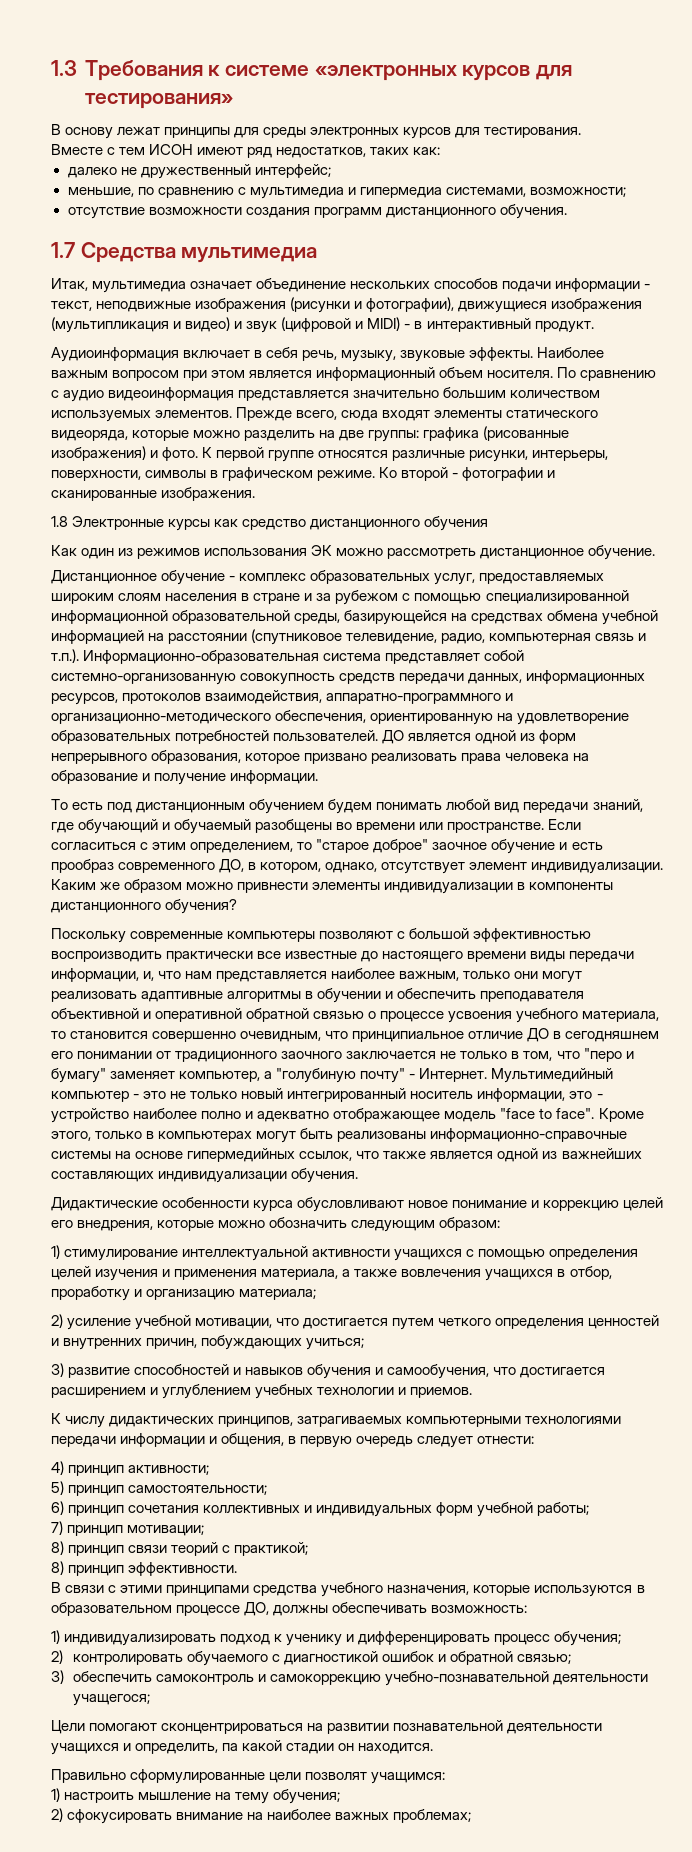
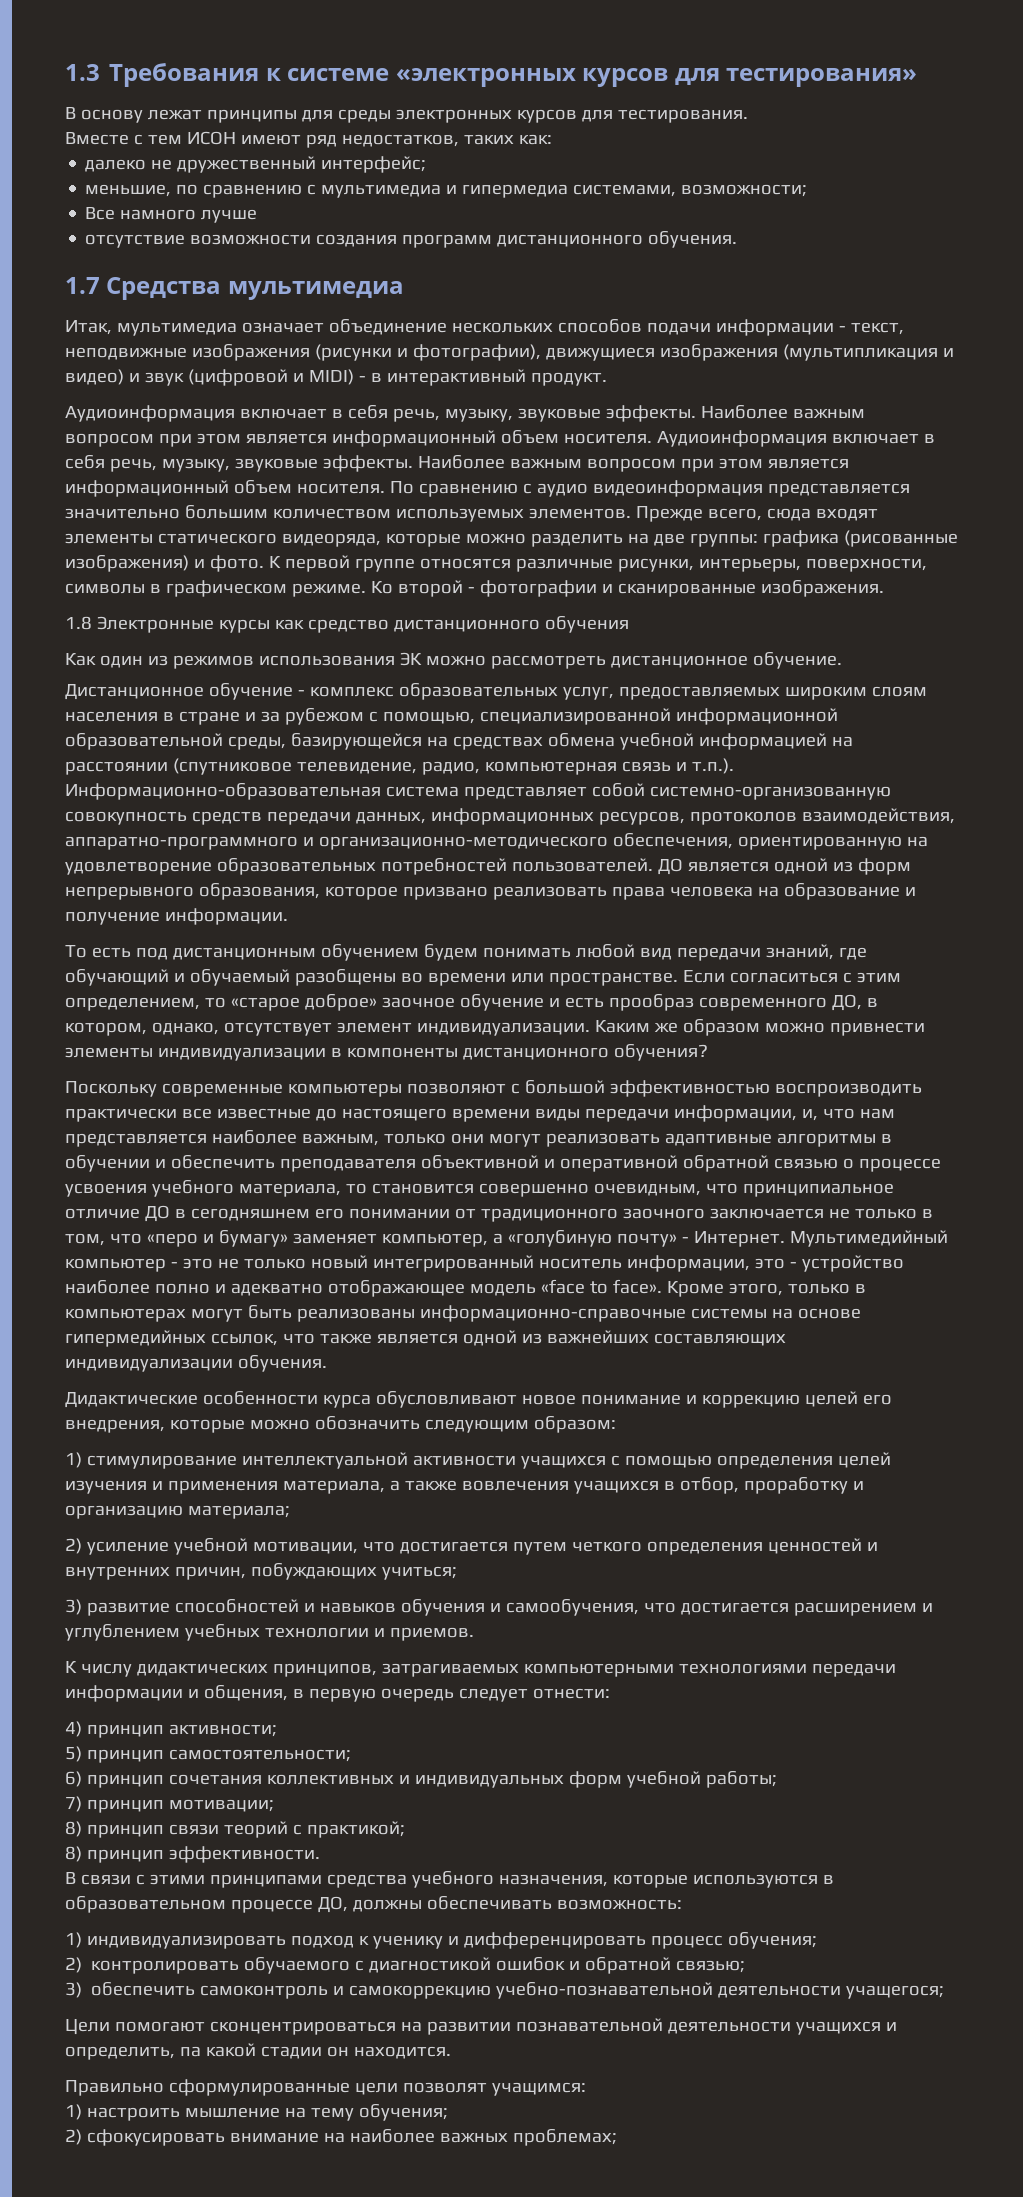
+ Все намного лучше
- Наиболее важным вопросом при этом является информационный объем носителя.
+ Наиболее важным вопросом при этом является информационный объем носителя. Аудиоинформация включает в себя речь, музыку, звуковые эффекты. Наиболее важным вопросом при этом является информационный объем носителя.
- Дистанционное обучение - комплекс образовательных услуг, предоставляемых широким слоям населения в стране и за рубежом с помощью специализированной информационной образовательной среды, базирующейся на средствах обмена учебной информацией на расстоянии (спутниковое телевидение, радио, компьютерная связь и т.п.). Информационно-образовательная система представляет собой системно-организованную совокупность средств передачи данных, информационных ресурсов, протоколов взаимодействия, аппаратно-программного и организационно-методического обеспечения, ориентированную на удовлетворение образовательных потребностей пользователей.
+ Дистанционное обучение - комплекс образовательных услуг, предоставляемых широким слоям населения в стране и за рубежом с помощью, специализированной информационной образовательной среды, базирующейся на средствах обмена учебной информацией на расстоянии (спутниковое телевидение, радио, компьютерная связь и т.п.). Информационно-образовательная система представляет собой системно-организованную совокупность средств передачи данных, информационных ресурсов, протоколов взаимодействия, аппаратно-программного и организационно-методического обеспечения, ориентированную на удовлетворение образовательных потребностей пользователей.
- Если согласиться с этим определением, то "старое доброе" заочное обучение и есть прообраз современного ДО, в котором, однако, отсутствует элемент индивидуализации.
+ Если согласиться с этим определением, то «старое доброе» заочное обучение и есть прообраз современного ДО, в котором, однако, отсутствует элемент индивидуализации.
- Поскольку современные компьютеры позволяют с большой эффективностью воспроизводить практически все известные до настоящего времени виды передачи информации, и, что нам представляется наиболее важным, только они могут реализовать адаптивные алгоритмы в обучении и обеспечить преподавателя объективной и оперативной обратной связью о процессе усвоения учебного материала, то становится совершенно очевидным, что принципиальное отличие ДО в сегодняшнем его понимании от традиционного заочного заключается не только в том, что "перо и бумагу" заменяет компьютер, а "голубиную почту" - Интернет.
+ Поскольку современные компьютеры позволяют с большой эффективностью воспроизводить практически все известные до настоящего времени виды передачи информации, и, что нам представляется наиболее важным, только они могут реализовать адаптивные алгоритмы в обучении и обеспечить преподавателя объективной и оперативной обратной связью о процессе усвоения учебного материала, то становится совершенно очевидным, что принципиальное отличие ДО в сегодняшнем его понимании от традиционного заочного заключается не только в том, что «перо и бумагу» заменяет компьютер, а «голубиную почту» - Интернет.
- Мультимедийный компьютер - это не только новый интегрированный носитель информации, это - устройство наиболее полно и адекватно отображающее модель "face to face".
+ Мультимедийный компьютер - это не только новый интегрированный носитель информации, это - устройство наиболее полно и адекватно отображающее модель «face to face».

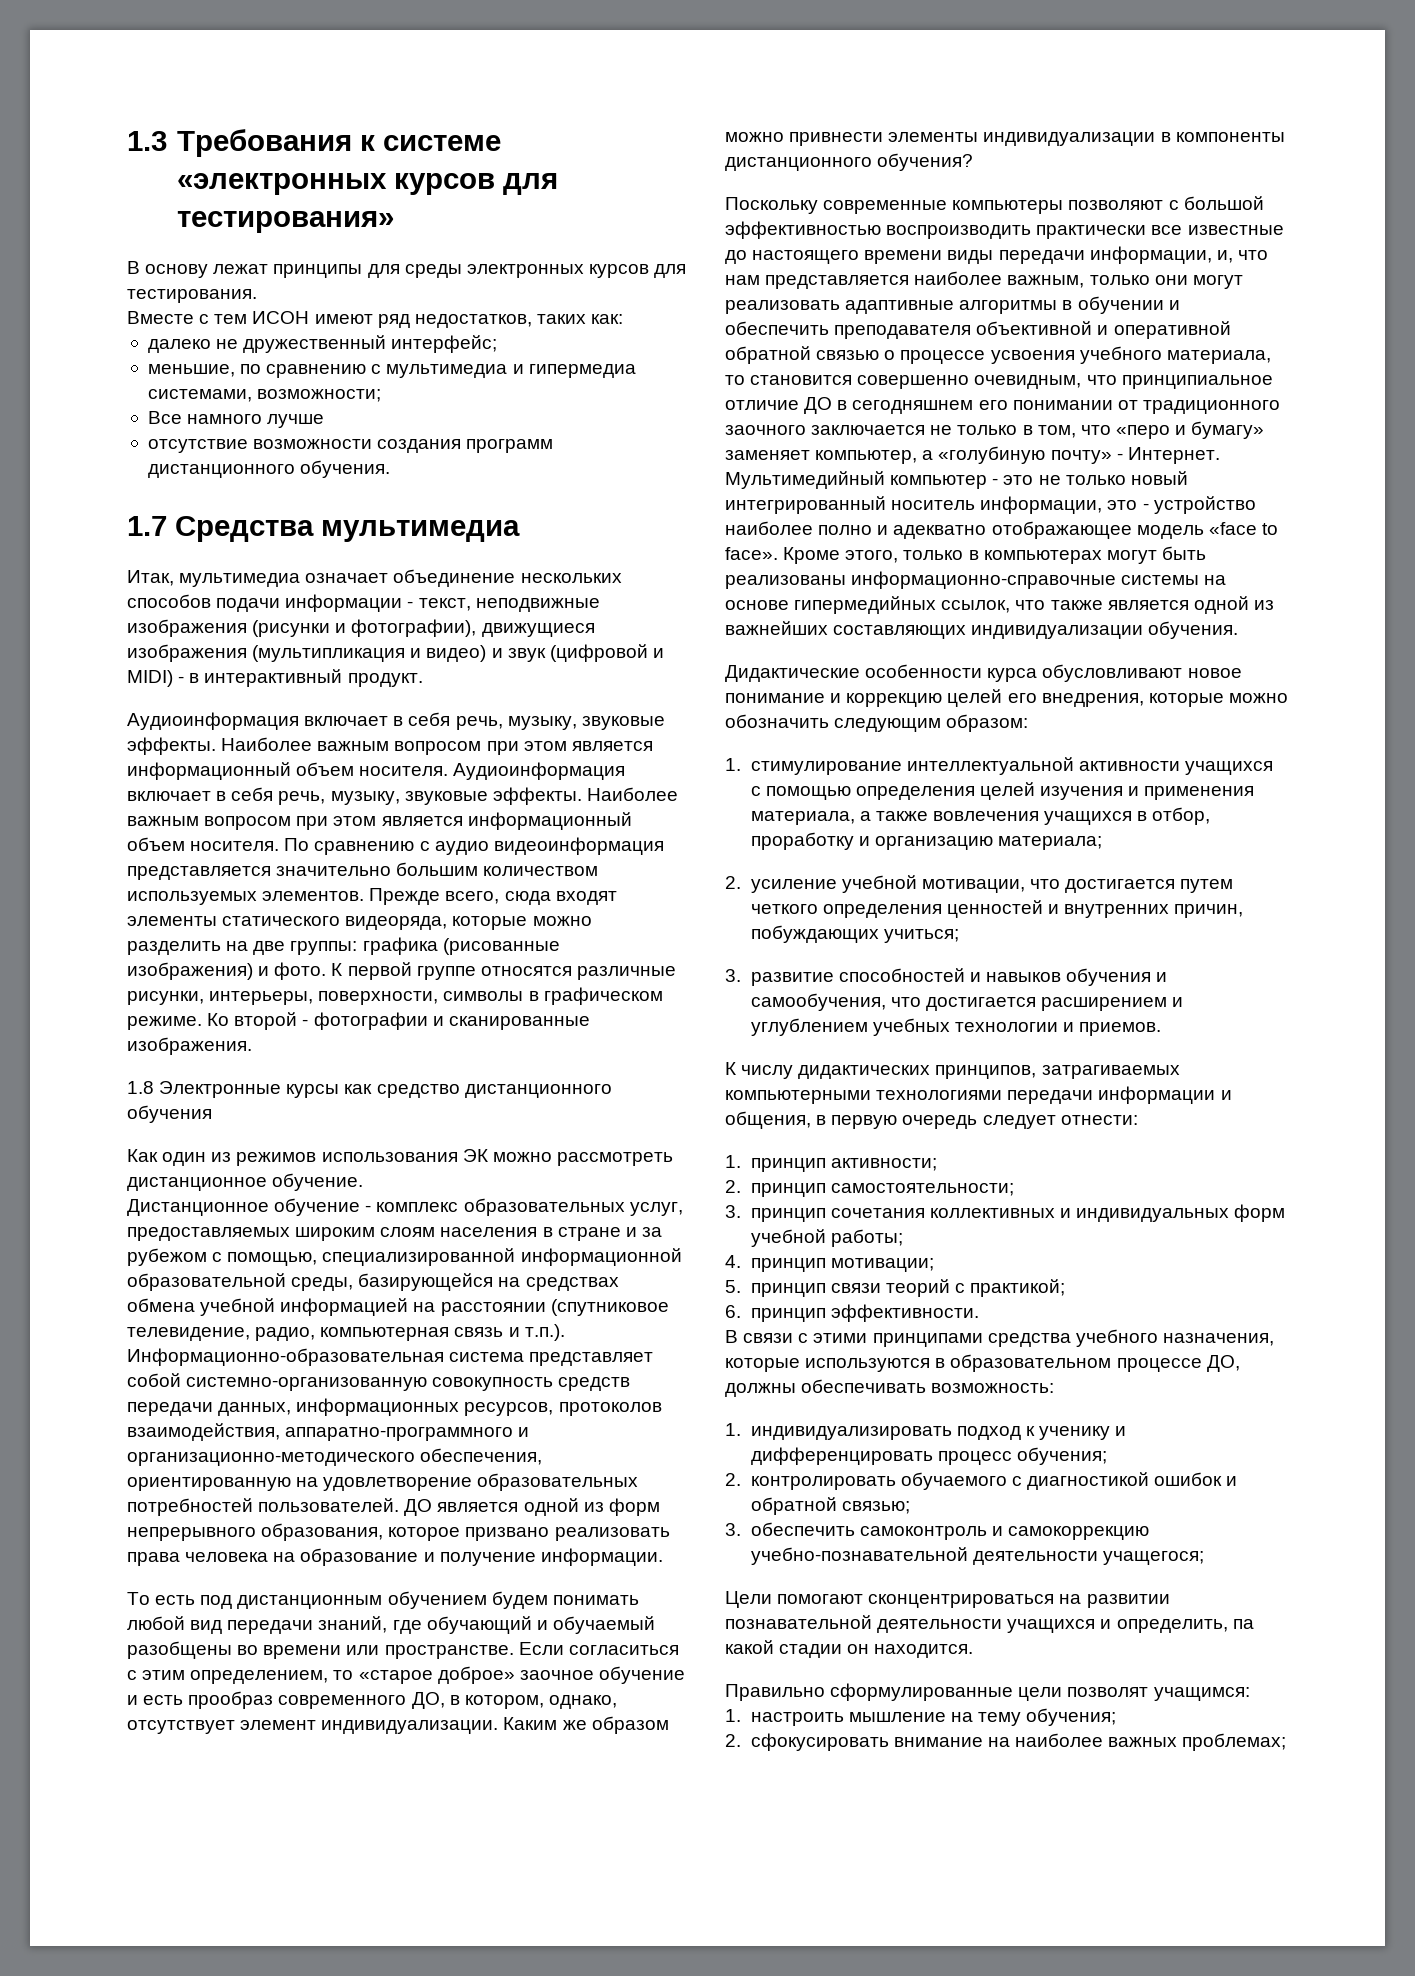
- 1) стимулирование интеллектуальной активности учащихся с помощью определения целей изучения и применения материала, а также вовлечения учащихся в отбор, проработку и организацию материала;
+ 1. стимулирование интеллектуальной активности учащихся с помощью определения целей изучения и применения материала, а также вовлечения учащихся в отбор, проработку и организацию материала;
- 2) усиление учебной мотивации, что достигается путем четкого определения ценностей и внутренних причин, побуждающих учиться;
+ 2. усиление учебной мотивации, что достигается путем четкого определения ценностей и внутренних причин, побуждающих учиться;
- 3) развитие способностей и навыков обучения и самообучения, что достигается расширением и углублением учебных технологии и приемов.
+ 3. развитие способностей и навыков обучения и самообучения, что достигается расширением и углублением учебных технологии и приемов.
- 4) принцип активности;
+ 1. принцип активности;
- 5) принцип самостоятельности;
+ 2. принцип самостоятельности;
- 6) принцип сочетания коллективных и индивидуальных форм учебной работы;
+ 3. принцип сочетания коллективных и индивидуальных форм учебной работы;
- 7) принцип мотивации;
+ 4. принцип мотивации;
- 8) принцип связи теорий с практикой;
+ 5. принцип связи теорий с практикой;
- 8) принцип эффективности.
+ 6. принцип эффективности.
- 1) индивидуализировать подход к ученику и дифференцировать процесс обучения;
+ 1. индивидуализировать подход к ученику и дифференцировать процесс обучения;
- 2) контролировать обучаемого с диагностикой ошибок и обратной связью;
+ 2. контролировать обучаемого с диагностикой ошибок и обратной связью;
- 3) обеспечить самоконтроль и самокоррекцию учебно-познавательной деятельности учащегося;
+ 3. обеспечить самоконтроль и самокоррекцию учебно-познавательной деятельности учащегося;
- 1) настроить мышление на тему обучения;
+ 1. настроить мышление на тему обучения;
- 2) сфокусировать внимание на наиболее важных проблемах;
+ 2. сфокусировать внимание на наиболее важных проблемах;

